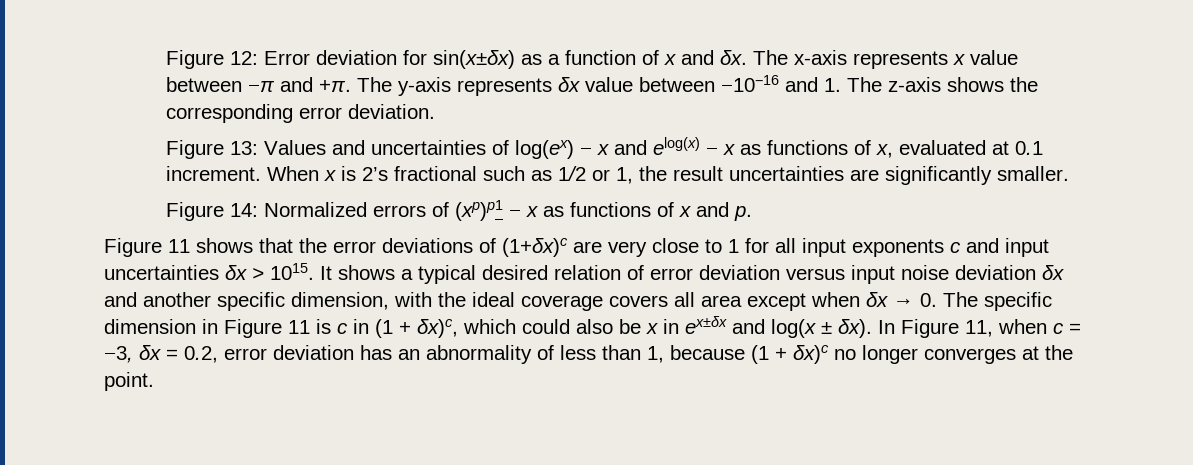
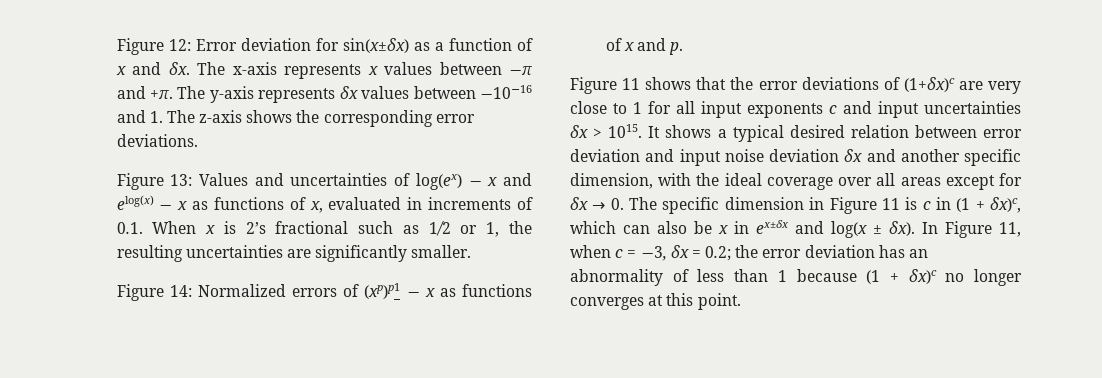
- The x-axis represents x value between −π and +π.
+ The x-axis represents x values between −π and +π.
- The y-axis represents δx value between −10−16 and 1. The z-axis shows the corresponding error deviation.
+ The y-axis represents δx values between −10−16 and 1. The z-axis shows the corresponding error deviations.
- Figure 13: Values and uncertainties of log(ex) − x and elog(x) − x as functions of x, evaluated at 0.1 increment. When x is 2’s fractional such as 1/2 or 1, the result uncertainties are significantly smaller.
+ Figure 13: Values and uncertainties of log(ex) − x and elog(x) − x as functions of x, evaluated in increments of 0.1. When x is 2’s fractional such as 1/2 or 1, the resulting uncertainties are significantly smaller.
- It shows a typical desired relation of error deviation versus input noise deviation δx and another specific dimension, with the ideal coverage covers all area except when δx → 0. The specific dimension in Figure 11 is c in (1 + δx)c, which could also be x in ex±δx and log(x ± δx).
+ It shows a typical desired relation between error deviation and input noise deviation δx and another specific dimension, with the ideal coverage over all areas except for δx → 0. The specific dimension in Figure 11 is c in (1 + δx)c, which can also be x in ex±δx and log(x ± δx).
- In Figure 11, when c = −3, δx = 0.2, error deviation has an abnormality of less than 1, because (1 + δx)c no longer converges at the point.
+ In Figure 11, when c = −3, δx = 0.2; the error deviation has an abnormality of less than 1 because (1 + δx)c no longer converges at this point.

